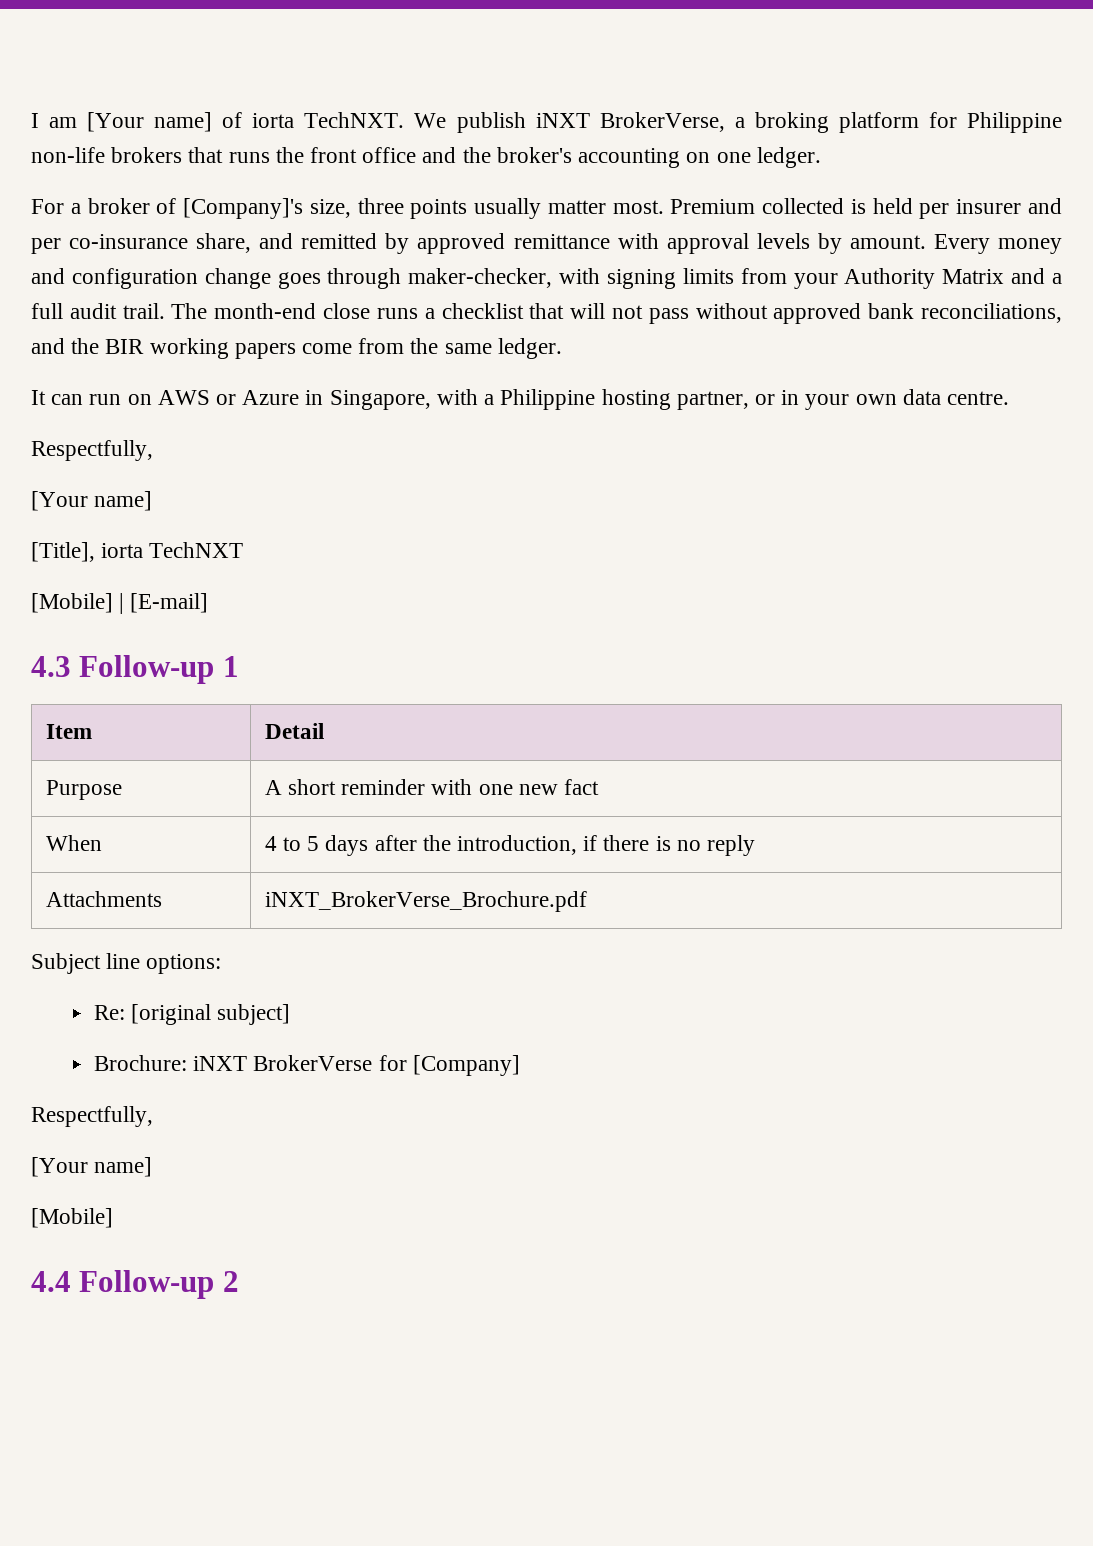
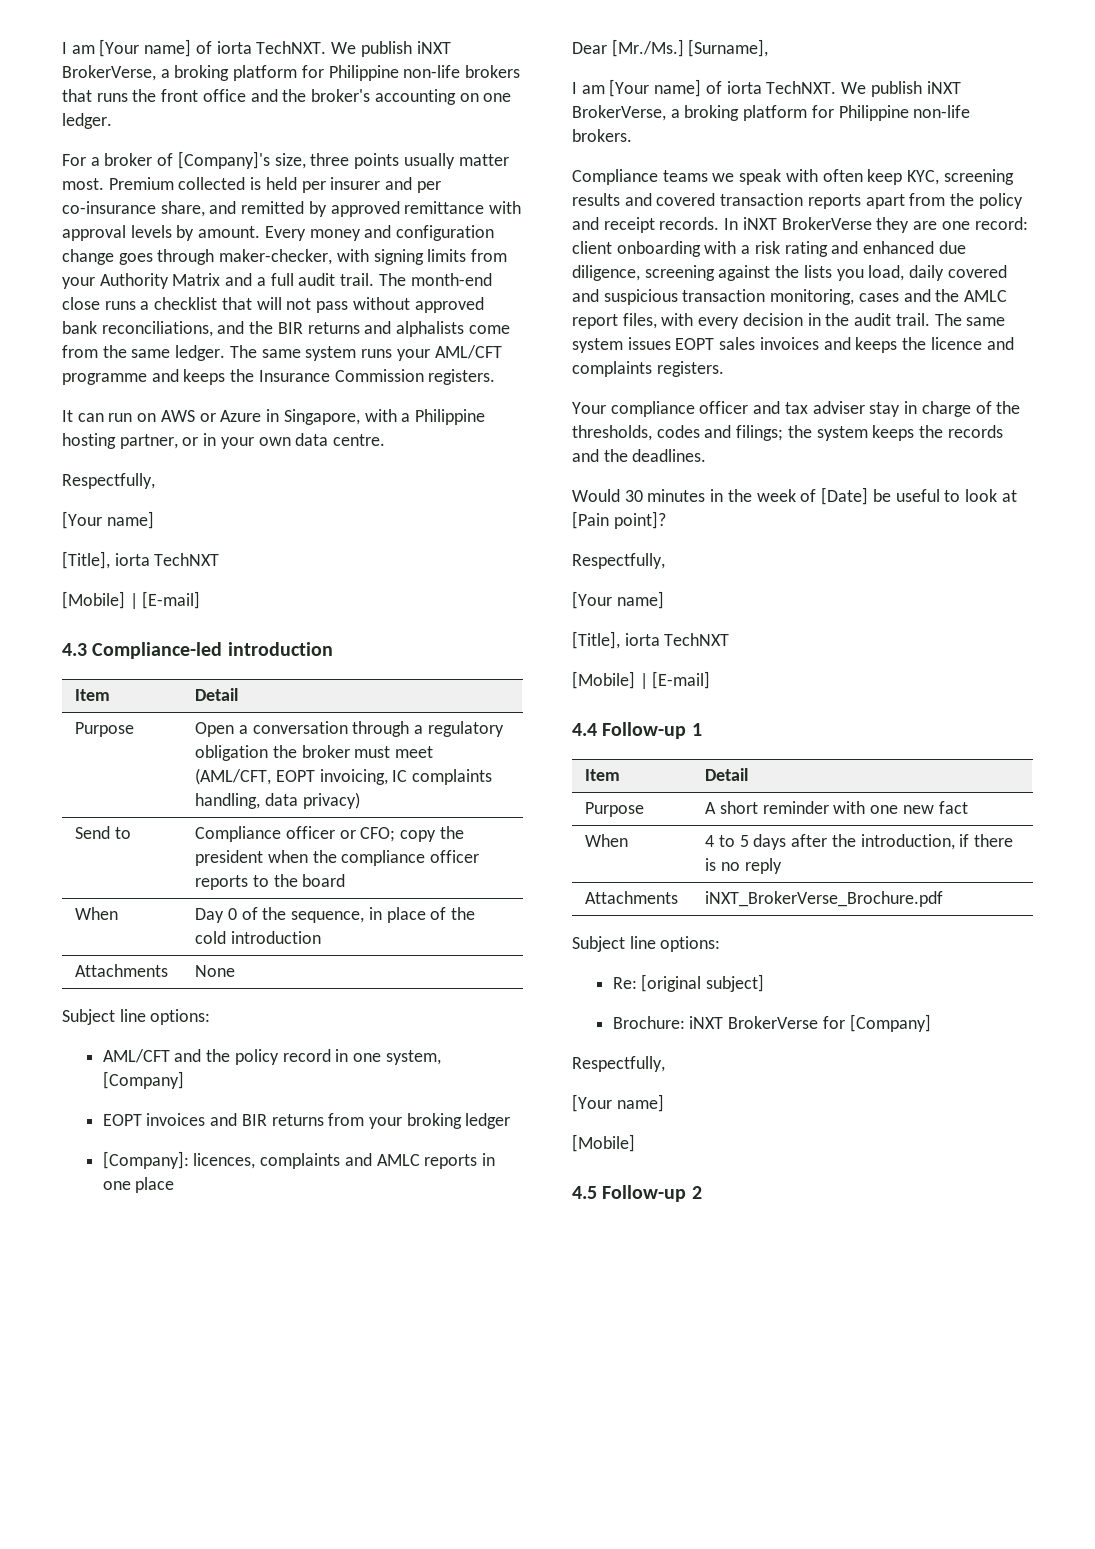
- The month-end close runs a checklist that will not pass without approved bank reconciliations, and the BIR working papers come from the same ledger.
+ The month-end close runs a checklist that will not pass without approved bank reconciliations, and the BIR returns and alphalists come from the same ledger. The same system runs your AML/CFT programme and keeps the Insurance Commission registers.
- 4.3 Follow-up 1
+ 4.3 Compliance-led introduction
+ Item | Detail
+ Purpose | Open a conversation through a regulatory obligation the broker must meet (AML/CFT, EOPT invoicing, IC complaints handling, data privacy)
+ Send to | Compliance officer or CFO; copy the president when the compliance officer reports to the board
+ When | Day 0 of the sequence, in place of the cold introduction
+ Attachments | None
+ Subject line options:
+ AML/CFT and the policy record in one system, [Company]
+ EOPT invoices and BIR returns from your broking ledger
+ [Company]: licences, complaints and AMLC reports in one place
+ Dear [Mr./Ms.] [Surname],
+ I am [Your name] of iorta TechNXT. We publish iNXT BrokerVerse, a broking platform for Philippine non-life brokers.
+ Compliance teams we speak with often keep KYC, screening results and covered transaction reports apart from the policy and receipt records. In iNXT BrokerVerse they are one record: client onboarding with a risk rating and enhanced due diligence, screening against the lists you load, daily covered and suspicious transaction monitoring, cases and the AMLC report files, with every decision in the audit trail. The same system issues EOPT sales invoices and keeps the licence and complaints registers.
+ Your compliance officer and tax adviser stay in charge of the thresholds, codes and filings; the system keeps the records and the deadlines.
+ Would 30 minutes in the week of [Date] be useful to look at [Pain point]?
+ Respectfully,
+ [Your name]
+ [Title], iorta TechNXT
+ [Mobile] | [E-mail]
+ 4.4 Follow-up 1
- 4.4 Follow-up 2
+ 4.5 Follow-up 2

